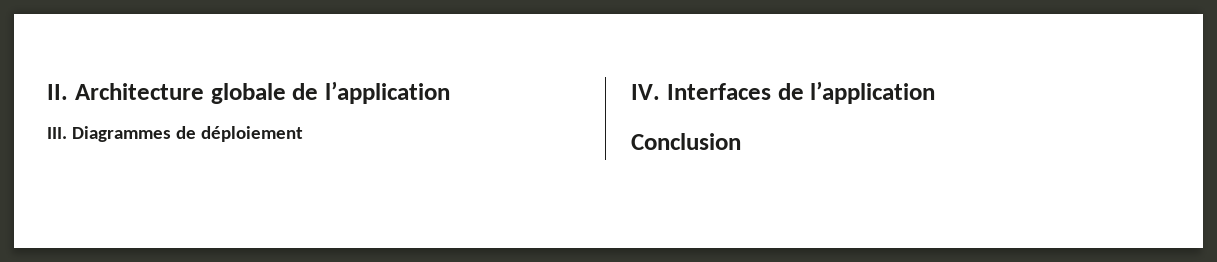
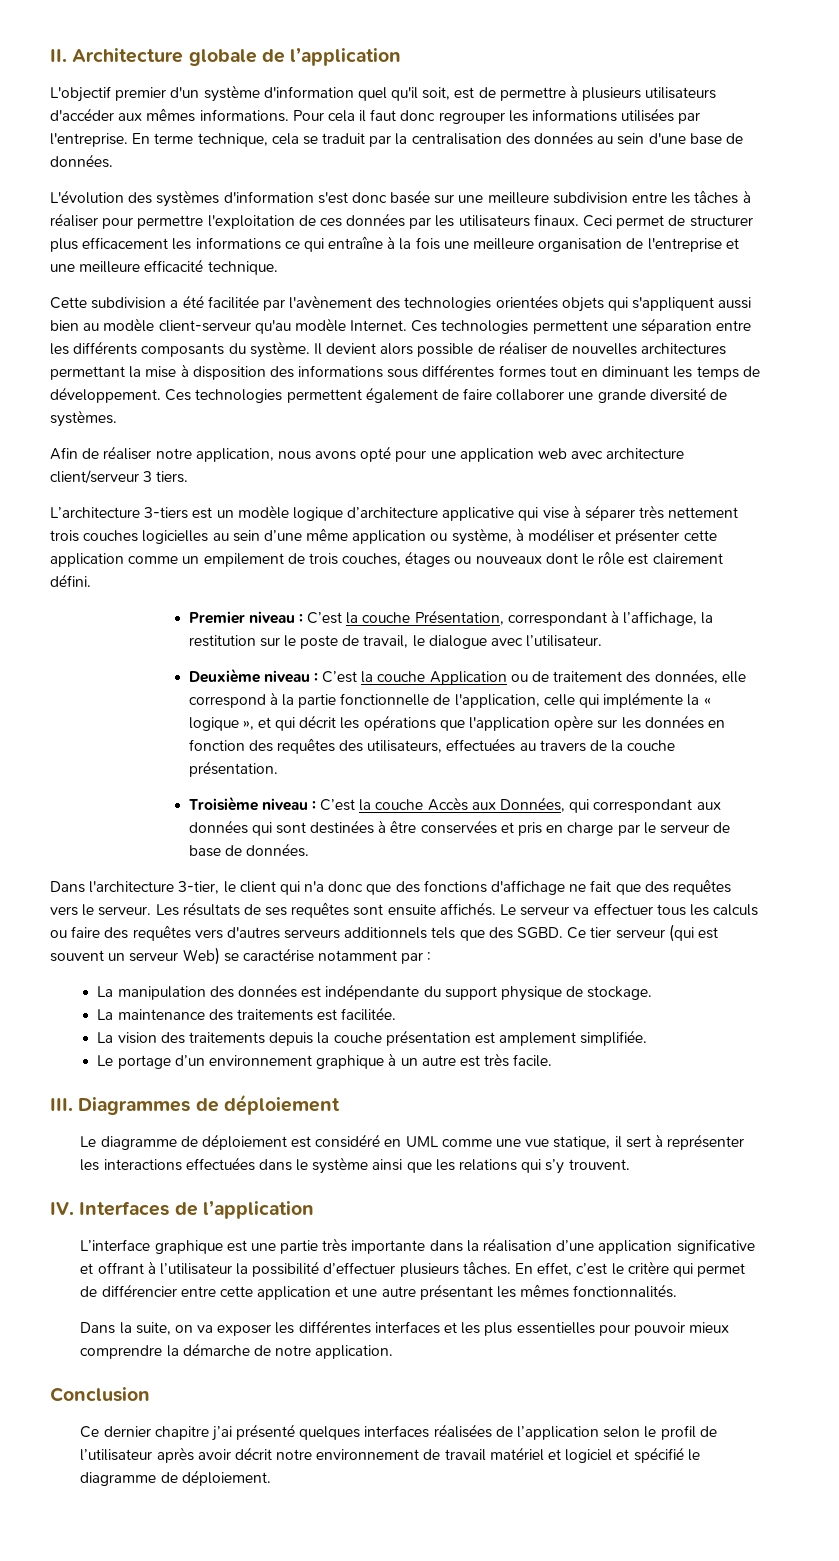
+ L'objectif premier d'un système d'information quel qu'il soit, est de permettre à plusieurs utilisateurs d'accéder aux mêmes informations. Pour cela il faut donc regrouper les informations utilisées par l'entreprise. En terme technique, cela se traduit par la centralisation des données au sein d'une base de données.
+ L'évolution des systèmes d'information s'est donc basée sur une meilleure subdivision entre les tâches à réaliser pour permettre l'exploitation de ces données par les utilisateurs finaux. Ceci permet de structurer plus efficacement les informations ce qui entraîne à la fois une meilleure organisation de l'entreprise et une meilleure efficacité technique.
+ Cette subdivision a été facilitée par l'avènement des technologies orientées objets qui s'appliquent aussi bien au modèle client-serveur qu'au modèle Internet. Ces technologies permettent une séparation entre les différents composants du système. Il devient alors possible de réaliser de nouvelles architectures permettant la mise à disposition des informations sous différentes formes tout en diminuant les temps de développement. Ces technologies permettent également de faire collaborer une grande diversité de systèmes.
+ Afin de réaliser notre application, nous avons opté pour une application web avec architecture client/serveur 3 tiers.
+ L’architecture 3-tiers est un modèle logique d’architecture applicative qui vise à séparer très nettement trois couches logicielles au sein d’une même application ou système, à modéliser et présenter cette application comme un empilement de trois couches, étages ou nouveaux dont le rôle est clairement défini.
+ Premier niveau : C’est la couche Présentation, correspondant à l’affichage, la restitution sur le poste de travail, le dialogue avec l’utilisateur.
+ Deuxième niveau : C’est la couche Application ou de traitement des données, elle correspond à la partie fonctionnelle de l'application, celle qui implémente la « logique », et qui décrit les opérations que l'application opère sur les données en fonction des requêtes des utilisateurs, effectuées au travers de la couche présentation.
+ Troisième niveau : C’est la couche Accès aux Données, qui correspondant aux données qui sont destinées à être conservées et pris en charge par le serveur de base de données.
+ Dans l'architecture 3-tier, le client qui n'a donc que des fonctions d'affichage ne fait que des requêtes vers le serveur. Les résultats de ses requêtes sont ensuite affichés. Le serveur va effectuer tous les calculs ou faire des requêtes vers d'autres serveurs additionnels tels que des SGBD. Ce tier serveur (qui est souvent un serveur Web) se caractérise notamment par :
+ La manipulation des données est indépendante du support physique de stockage.
+ La maintenance des traitements est facilitée.
+ La vision des traitements depuis la couche présentation est amplement simplifiée.
+ Le portage d’un environnement graphique à un autre est très facile.
  III. Diagrammes de déploiement
+ Le diagramme de déploiement est considéré en UML comme une vue statique, il sert à représenter les interactions effectuées dans le système ainsi que les relations qui s’y trouvent.
  IV. Interfaces de l’application
+ L’interface graphique est une partie très importante dans la réalisation d’une application significative et offrant à l’utilisateur la possibilité d’effectuer plusieurs tâches. En effet, c’est le critère qui permet de différencier entre cette application et une autre présentant les mêmes fonctionnalités.
+ Dans la suite, on va exposer les différentes interfaces et les plus essentielles pour pouvoir mieux comprendre la démarche de notre application.
  Conclusion
+ Ce dernier chapitre j’ai présenté quelques interfaces réalisées de l’application selon le profil de l’utilisateur après avoir décrit notre environnement de travail matériel et logiciel et spécifié le diagramme de déploiement.

